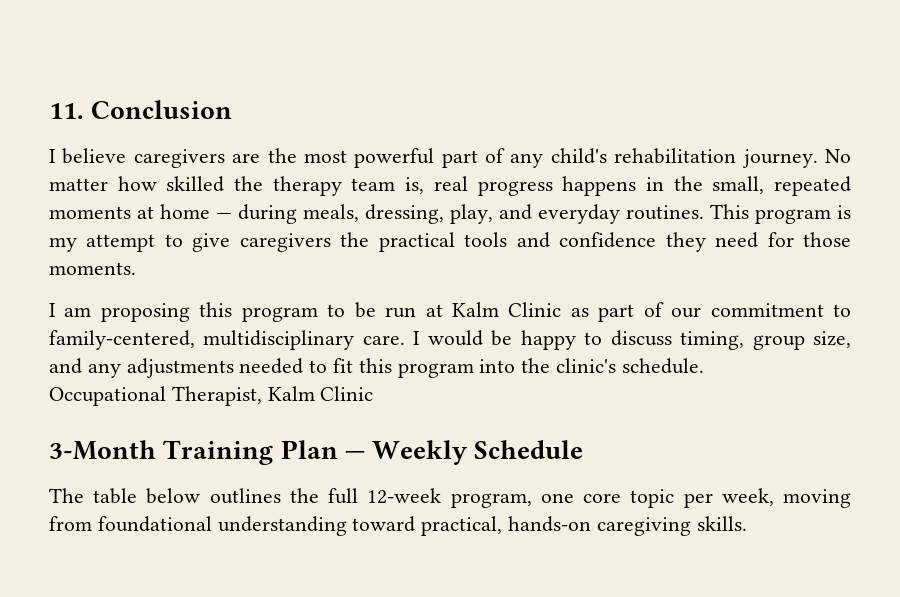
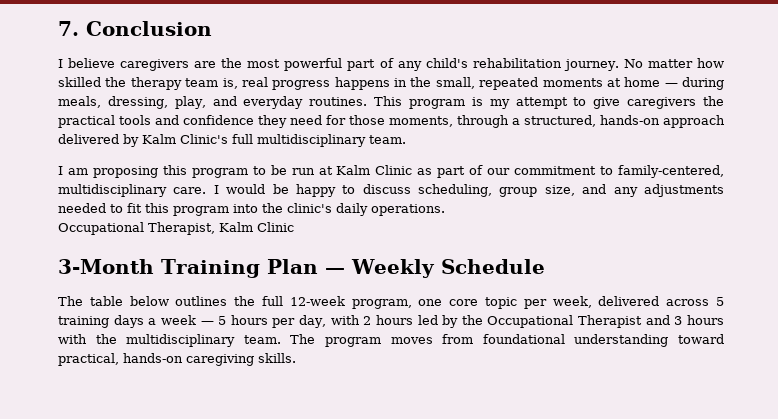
- 11. Conclusion
+ 7. Conclusion
- This program is my attempt to give caregivers the practical tools and confidence they need for those moments.
+ This program is my attempt to give caregivers the practical tools and confidence they need for those moments, through a structured, hands-on approach delivered by Kalm Clinic's full multidisciplinary team.
- I would be happy to discuss timing, group size, and any adjustments needed to fit this program into the clinic's schedule.
+ I would be happy to discuss scheduling, group size, and any adjustments needed to fit this program into the clinic's daily operations.
- The table below outlines the full 12-week program, one core topic per week, moving from foundational understanding toward practical, hands-on caregiving skills.
+ The table below outlines the full 12-week program, one core topic per week, delivered across 5 training days a week — 5 hours per day, with 2 hours led by the Occupational Therapist and 3 hours with the multidisciplinary team. The program moves from foundational understanding toward practical, hands-on caregiving skills.

